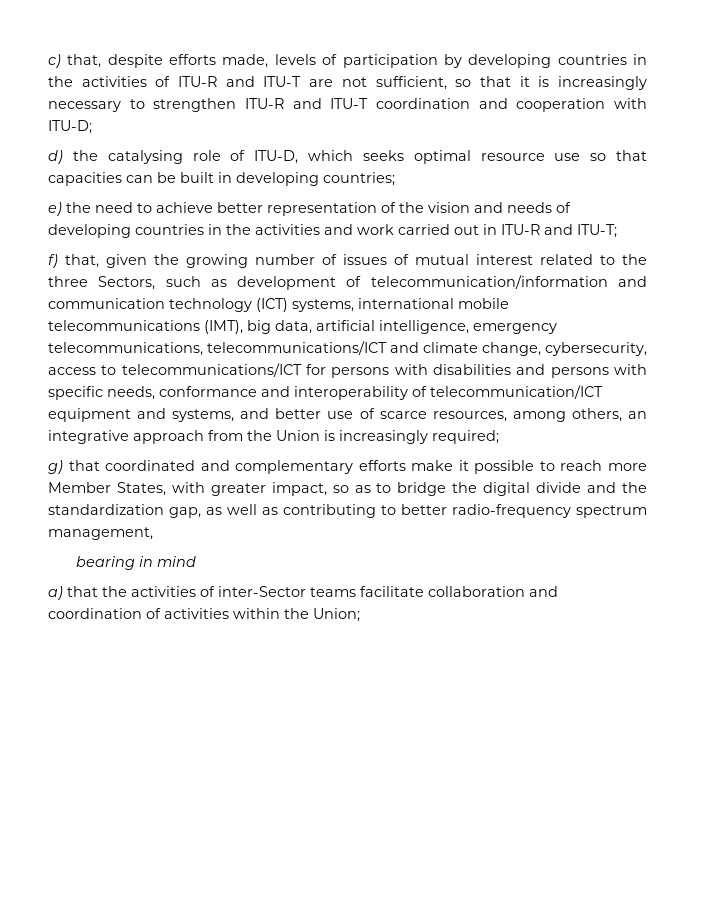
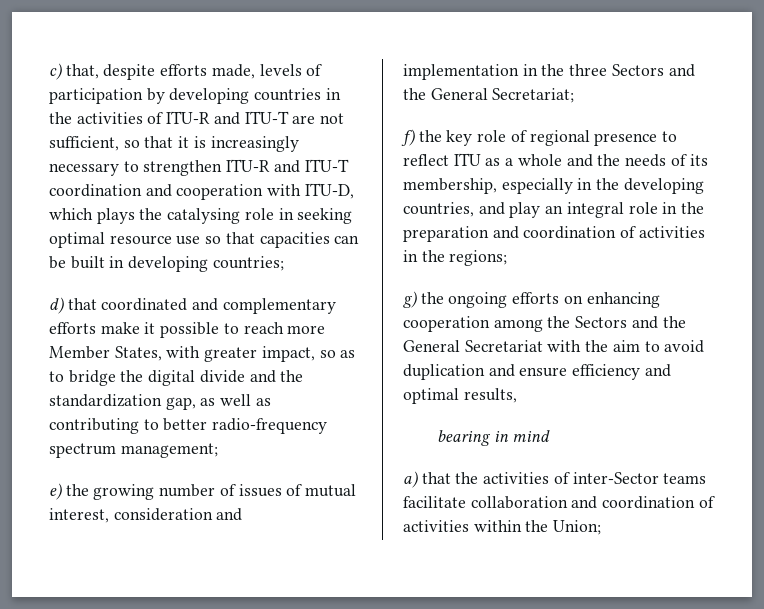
- c) that, despite efforts made, levels of participation by developing countries in the activities of ITU-R and ITU-T are not sufficient, so that it is increasingly necessary to strengthen ITU-R and ITU-T coordination and cooperation with ITU-D;
- d) the catalysing role of ITU-D, which seeks optimal resource use so that capacities can be built in developing countries;
+ c) that, despite efforts made, levels of participation by developing countries in the activities of ITU-R and ITU-T are not sufficient, so that it is increasingly necessary to strengthen ITU-R and ITU-T coordination and cooperation with ITU-D, which plays the catalysing role in seeking optimal resource use so that capacities can be built in developing countries;
- e) the need to achieve better representation of the vision and needs of developing countries in the activities and work carried out in ITU-R and ITU-T;
- f) that, given the growing number of issues of mutual interest related to the three Sectors, such as development of telecommunication/information and communication technology (ICT) systems, international mobile telecommunications (IMT), big data, artificial intelligence, emergency telecommunications, telecommunications/ICT and climate change, cybersecurity, access to telecommunications/ICT for persons with disabilities and persons with specific needs, conformance and interoperability of telecommunication/ICT equipment and systems, and better use of scarce resources, among others, an integrative approach from the Union is increasingly required;
- g) that coordinated and complementary efforts make it possible to reach more Member States, with greater impact, so as to bridge the digital divide and the standardization gap, as well as contributing to better radio-frequency spectrum management,
+ d) that coordinated and complementary efforts make it possible to reach more Member States, with greater impact, so as to bridge the digital divide and the standardization gap, as well as contributing to better radio-frequency spectrum management;
+ e) the growing number of issues of mutual interest, consideration and implementation in the three Sectors and the General Secretariat;
+ f) the key role of regional presence to reflect ITU as a whole and the needs of its membership, especially in the developing countries, and play an integral role in the preparation and coordination of activities in the regions;
+ g) the ongoing efforts on enhancing cooperation among the Sectors and the General Secretariat with the aim to avoid duplication and ensure efficiency and optimal results,

